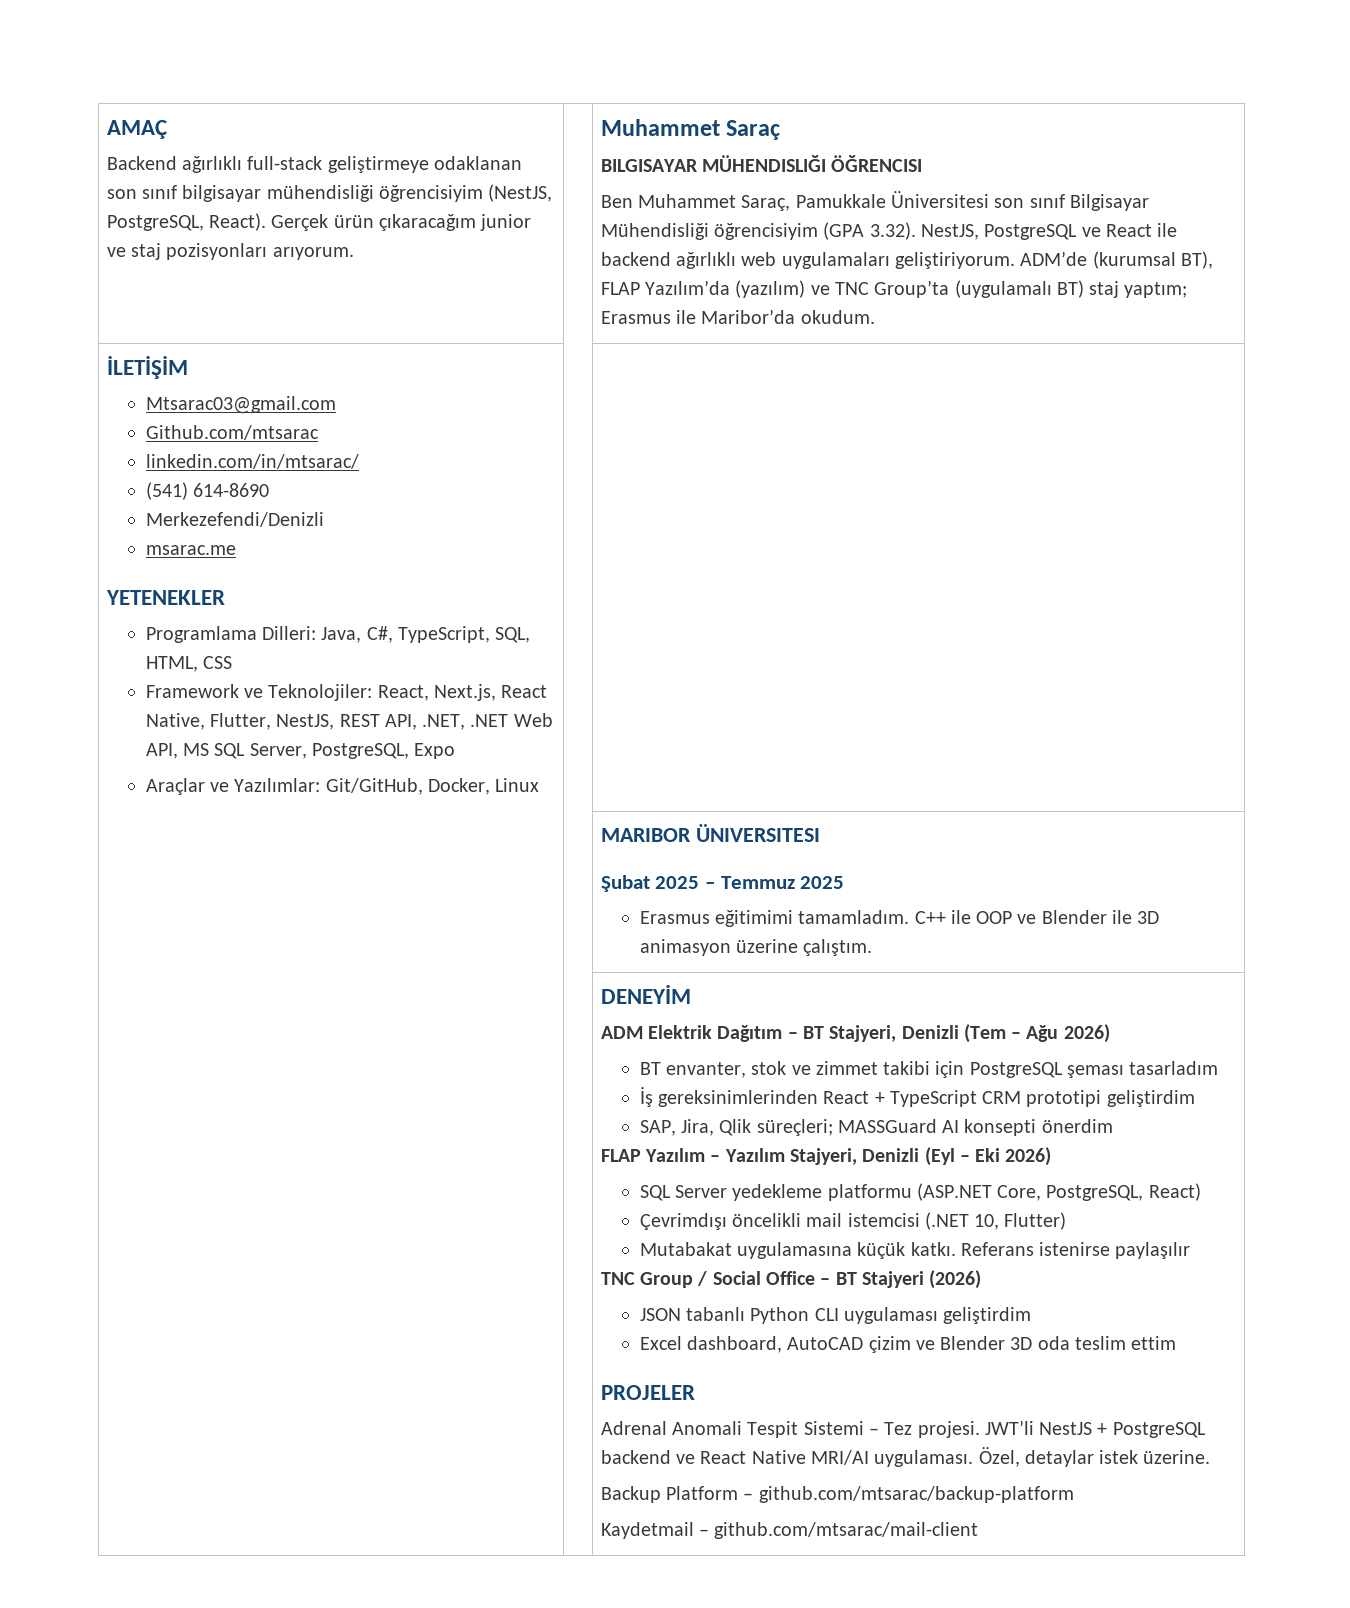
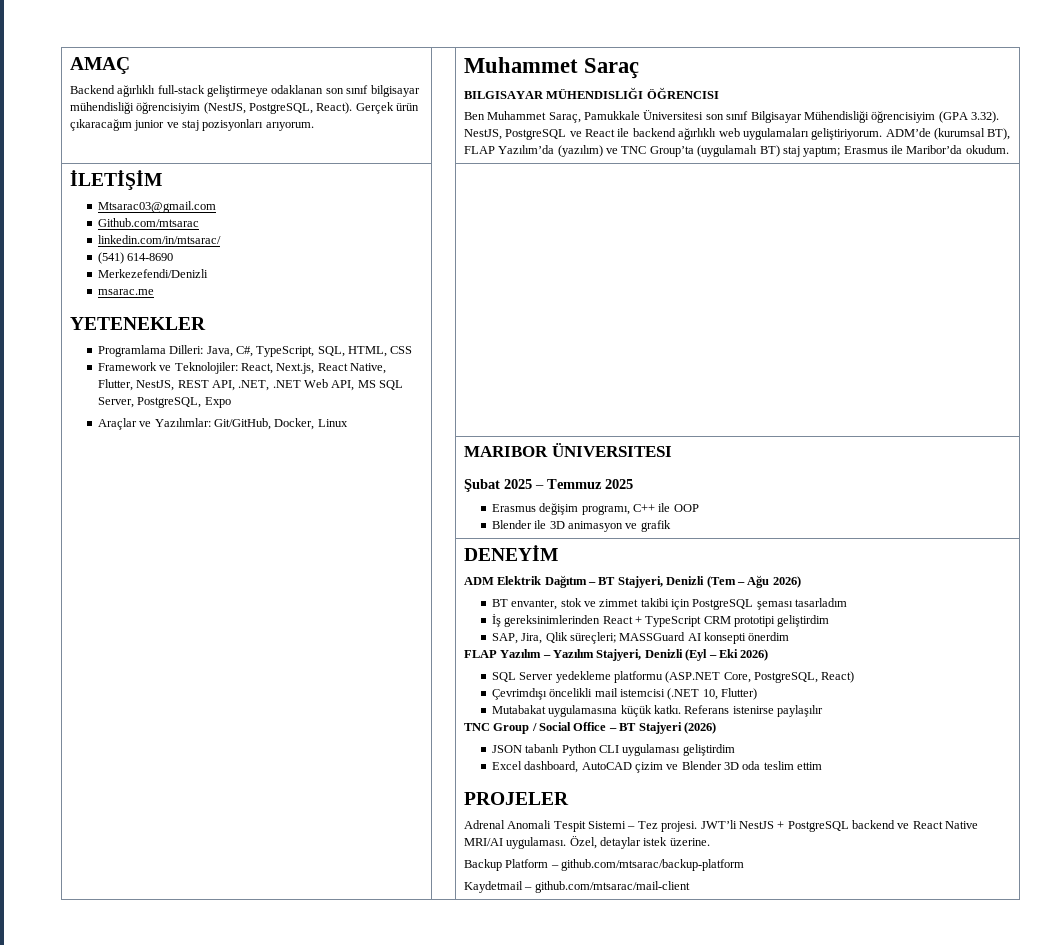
  | | MARIBOR ÜNIVERSITESI
  Şubat 2025 – Temmuz 2025
- Erasmus eğitimimi tamamladım. C++ ile OOP ve Blender ile 3D animasyon üzerine çalıştım.
+ Erasmus değişim programı, C++ ile OOP
+ Blender ile 3D animasyon ve grafik

